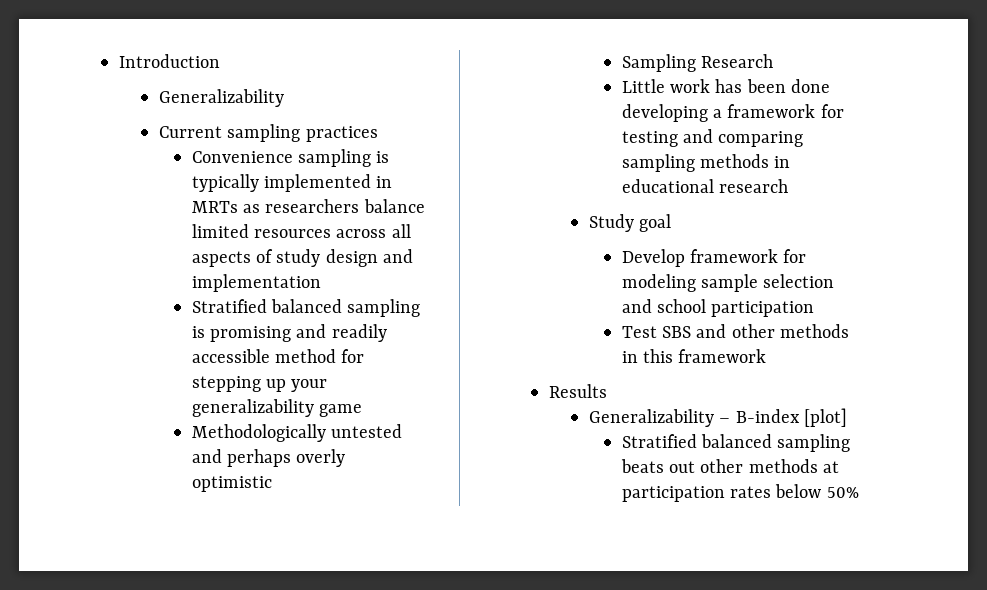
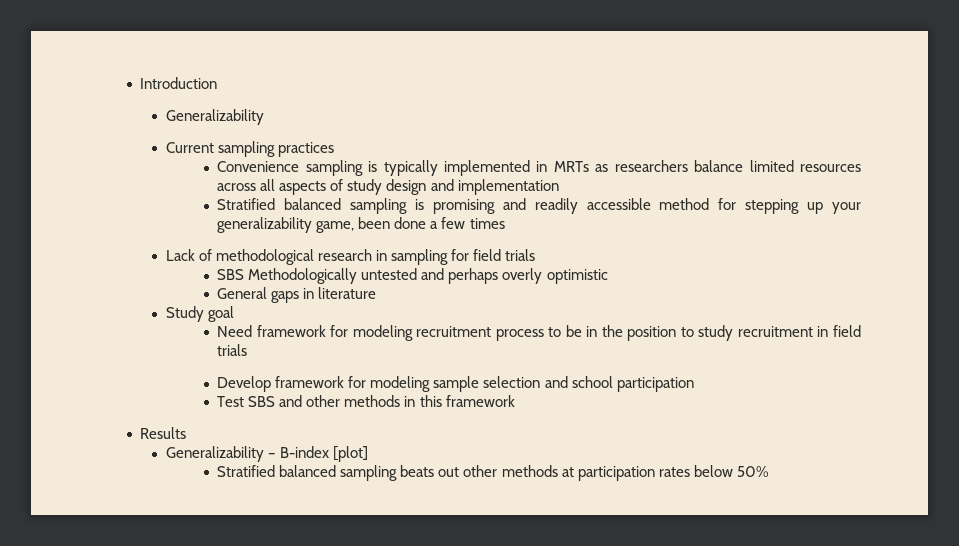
- Stratified balanced sampling is promising and readily accessible method for stepping up your generalizability game
- Methodologically untested and perhaps overly optimistic
+ Stratified balanced sampling is promising and readily accessible method for stepping up your generalizability game, been done a few times
+ Lack of methodological research in sampling for field trials
+ SBS Methodologically untested and perhaps overly optimistic
- Sampling Research
- Little work has been done developing a framework for testing and comparing sampling methods in educational research
+ General gaps in literature
  Study goal
+ Need framework for modeling recruitment process to be in the position to study recruitment in field trials

